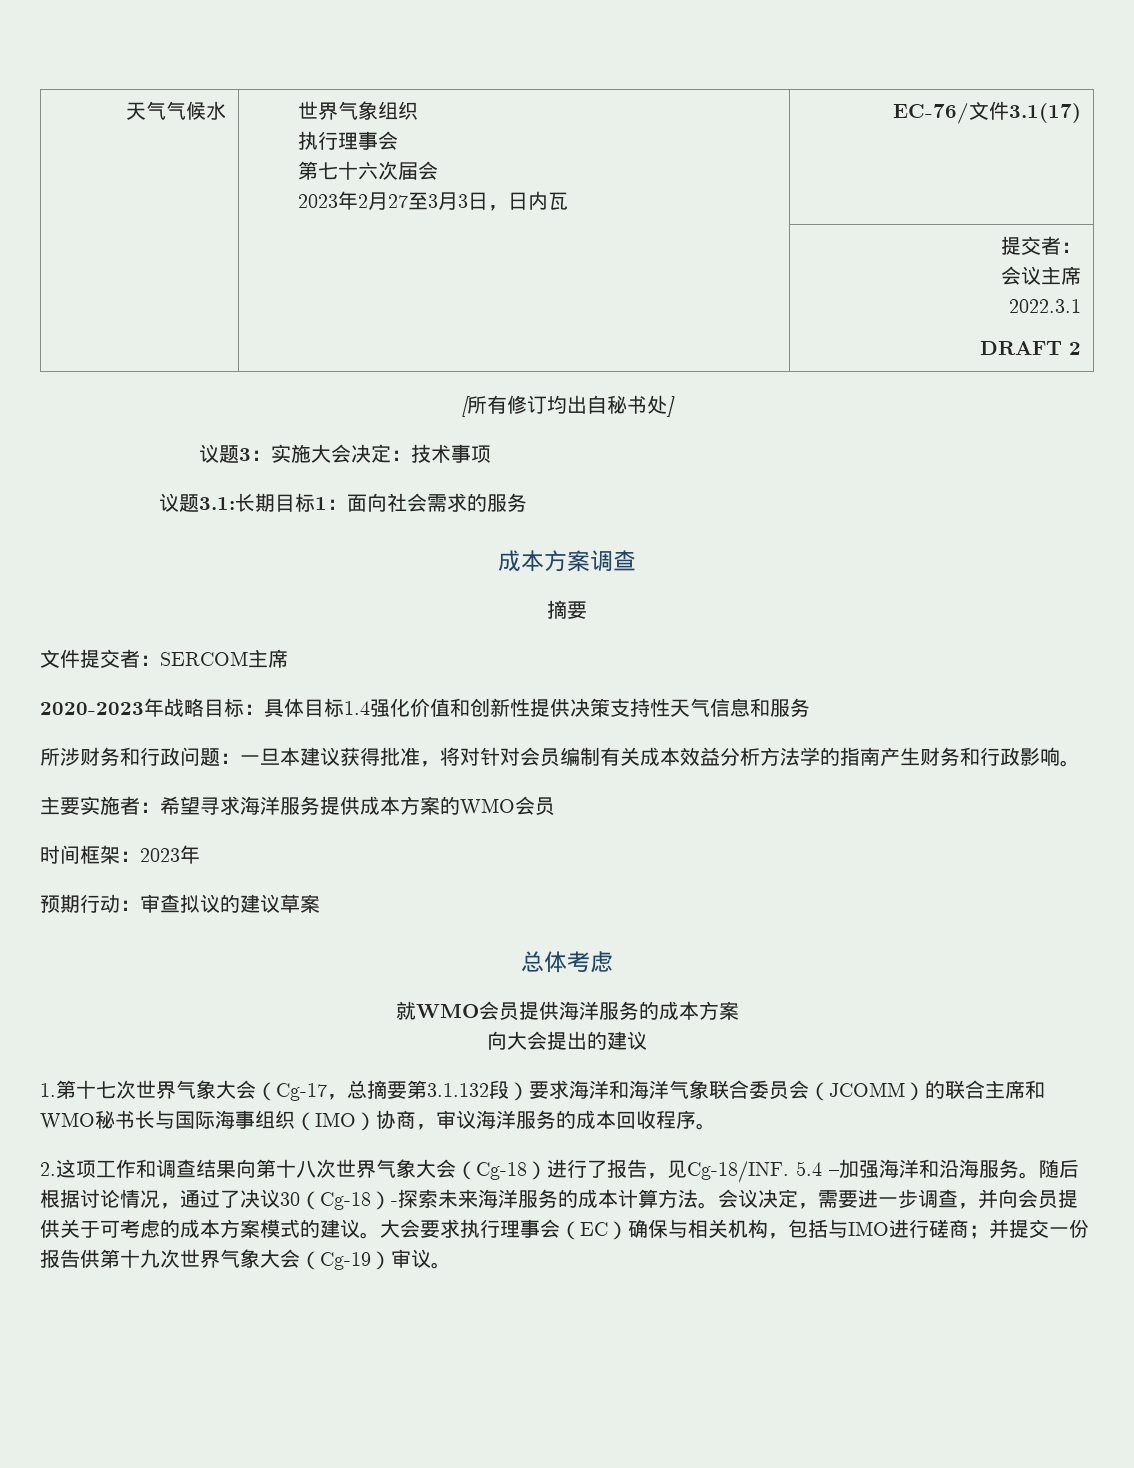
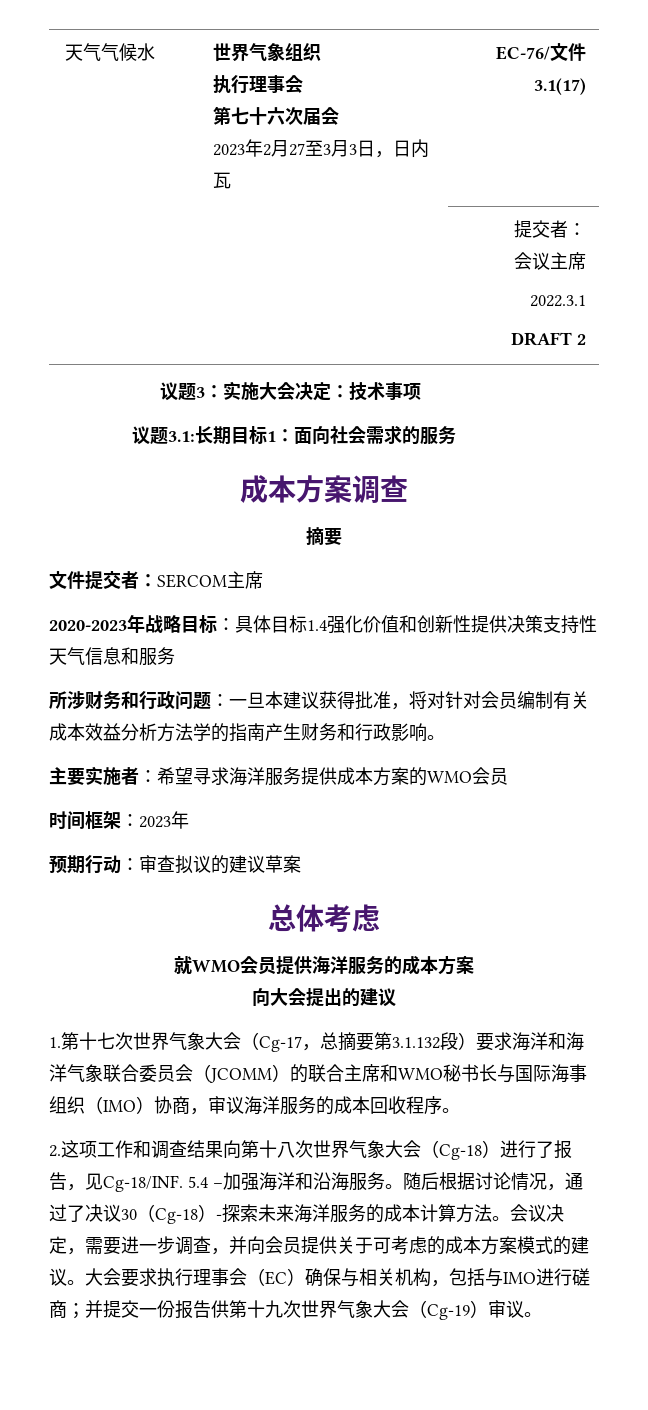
- [所有修订均出自秘书处]

